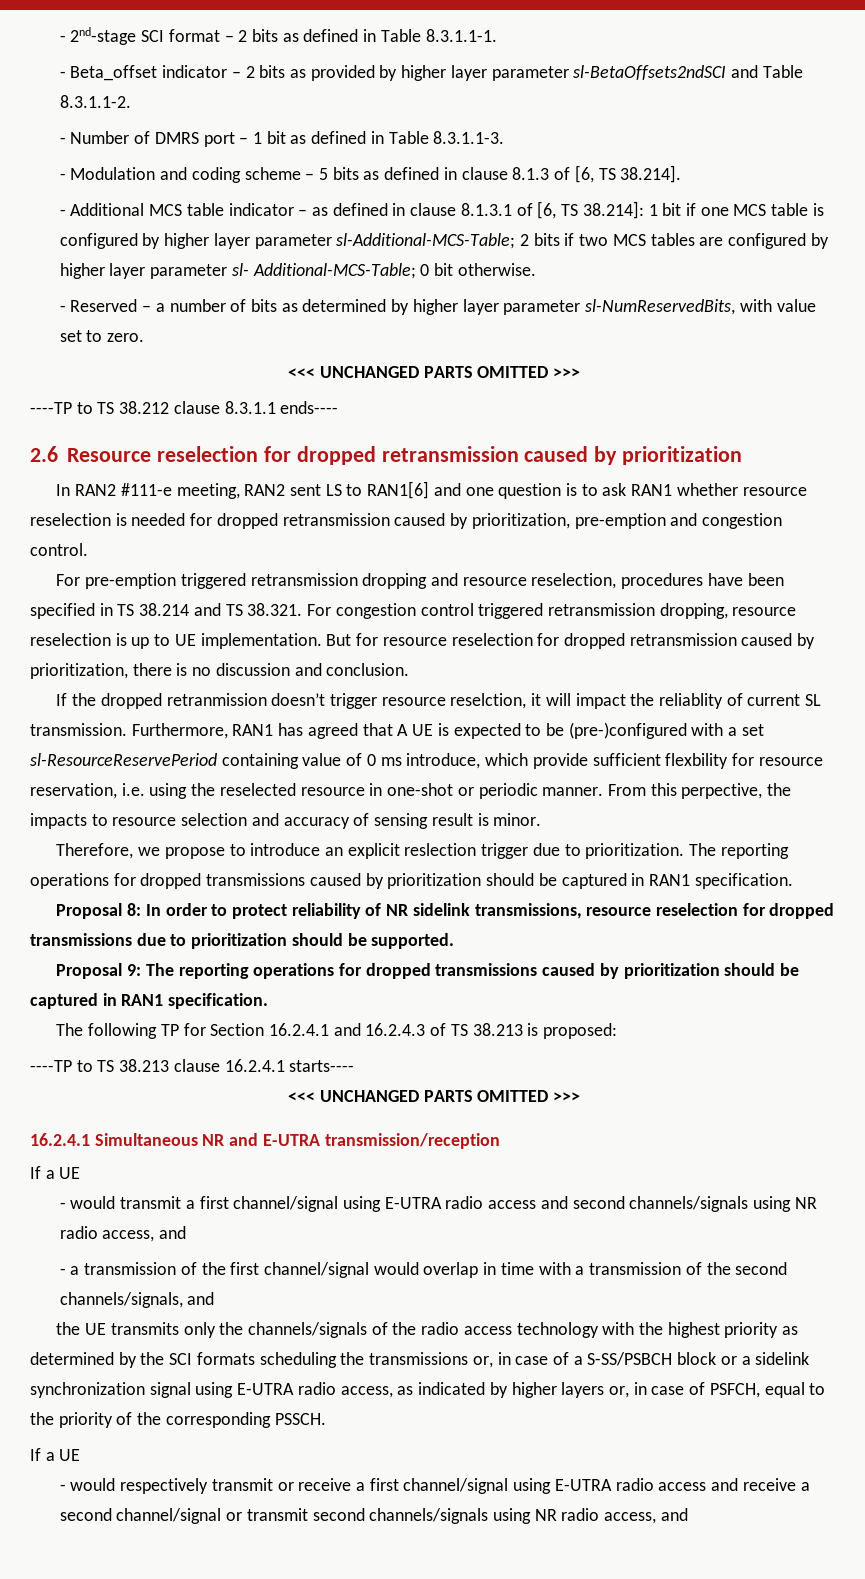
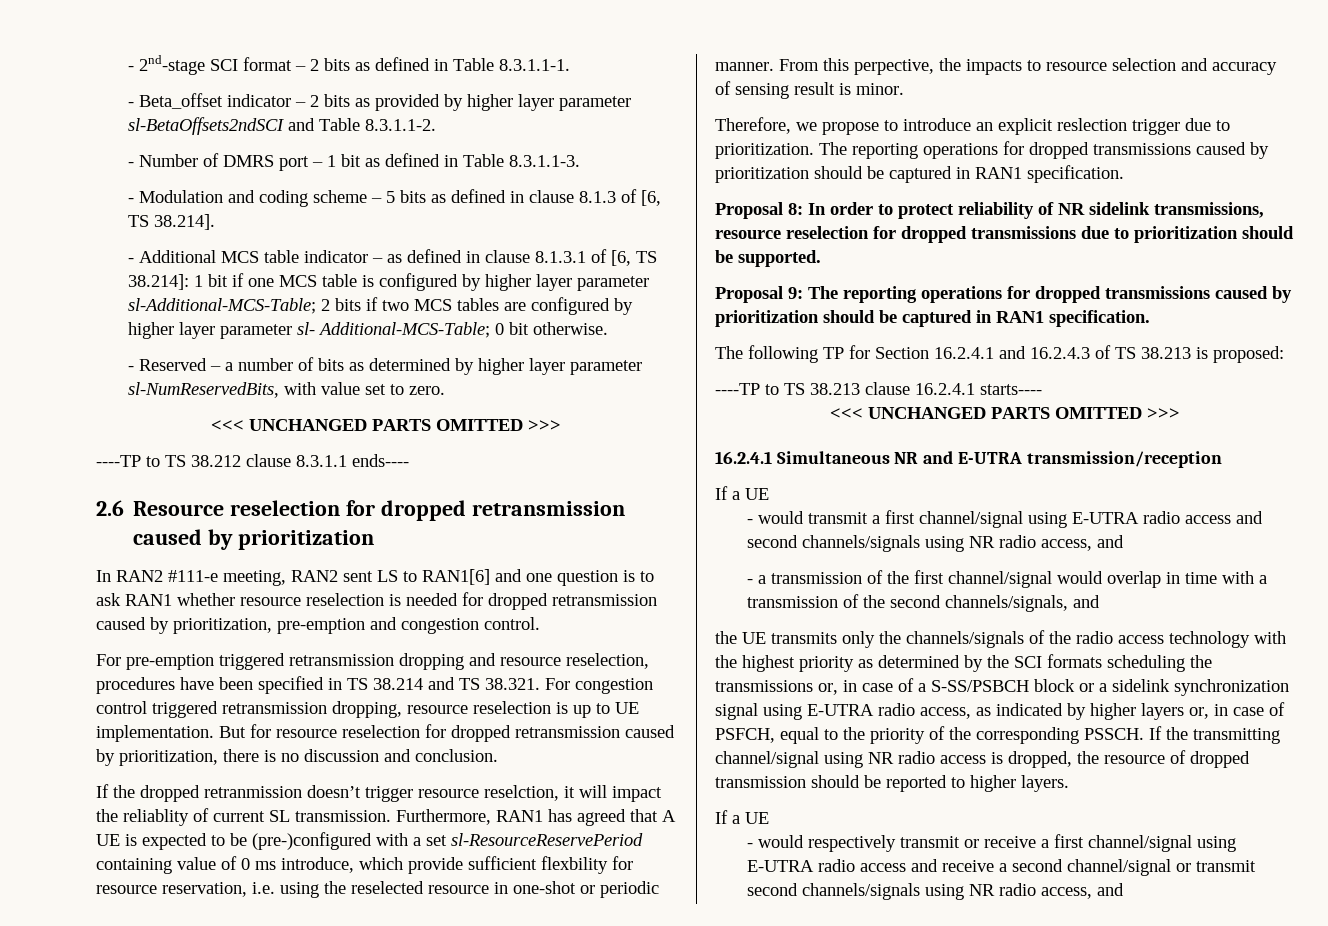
+ If the transmitting channel/signal using NR radio access is dropped, the resource of dropped transmission should be reported to higher layers.

